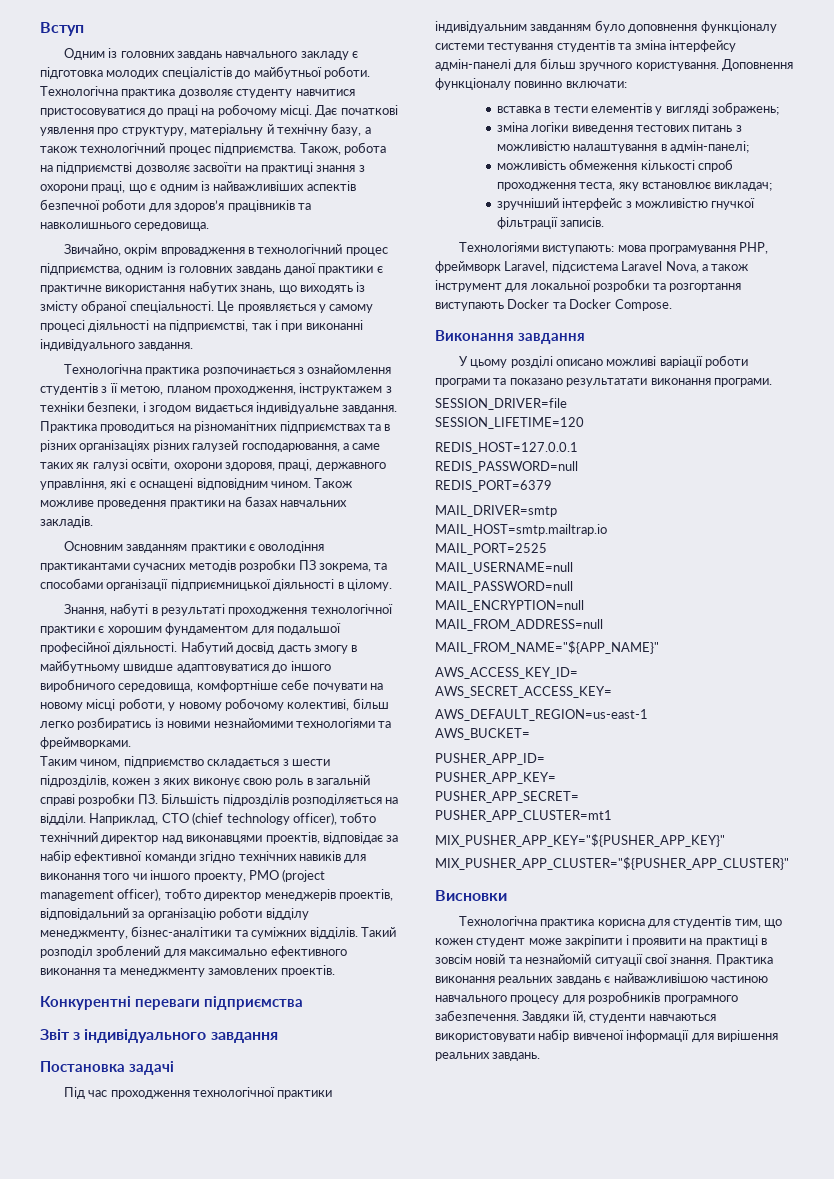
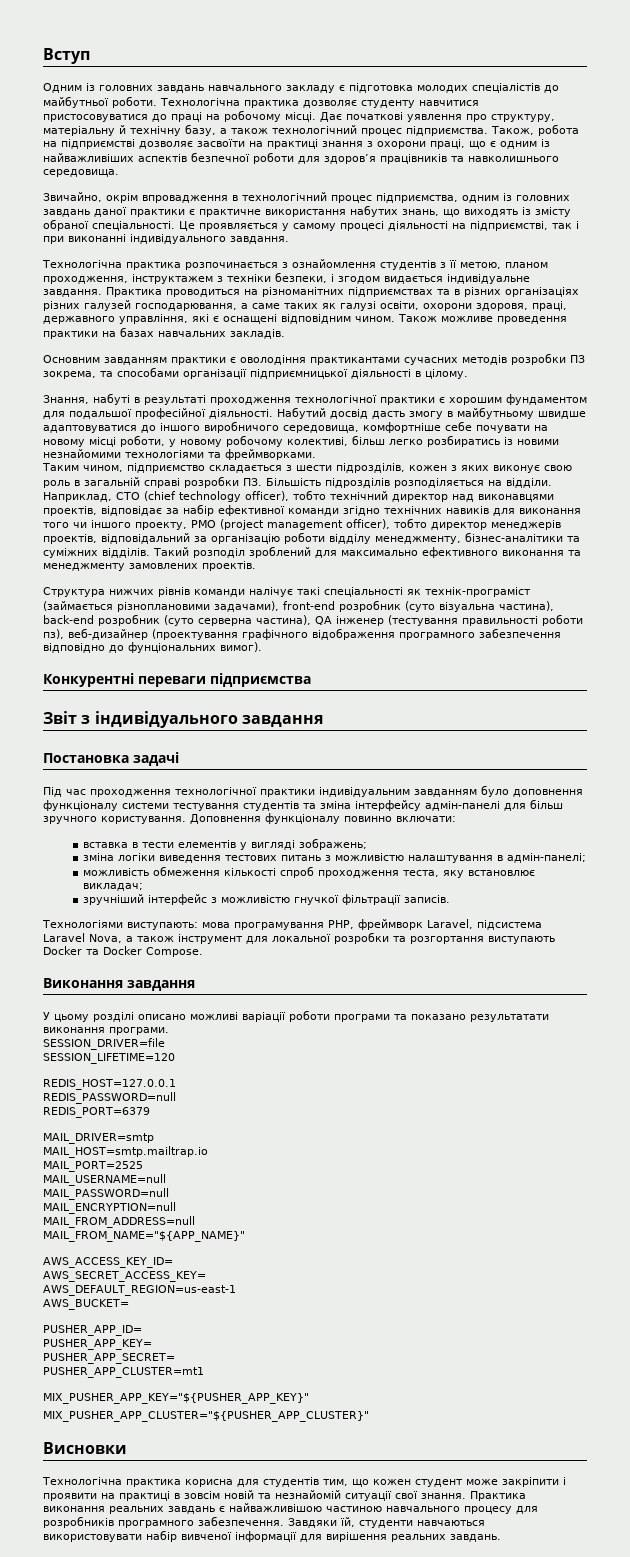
+ Структура нижчих рівнів команди налічує такі спеціальності як технік-програміст (займається різноплановими задачами), front-end розробник (суто візуальна частина), back-end розробник (суто серверна частина), QA інженер (тестування правильності роботи пз), веб-дизайнер (проектування графічного відображення програмного забезпечення відповідно до фунціональних вимог).

